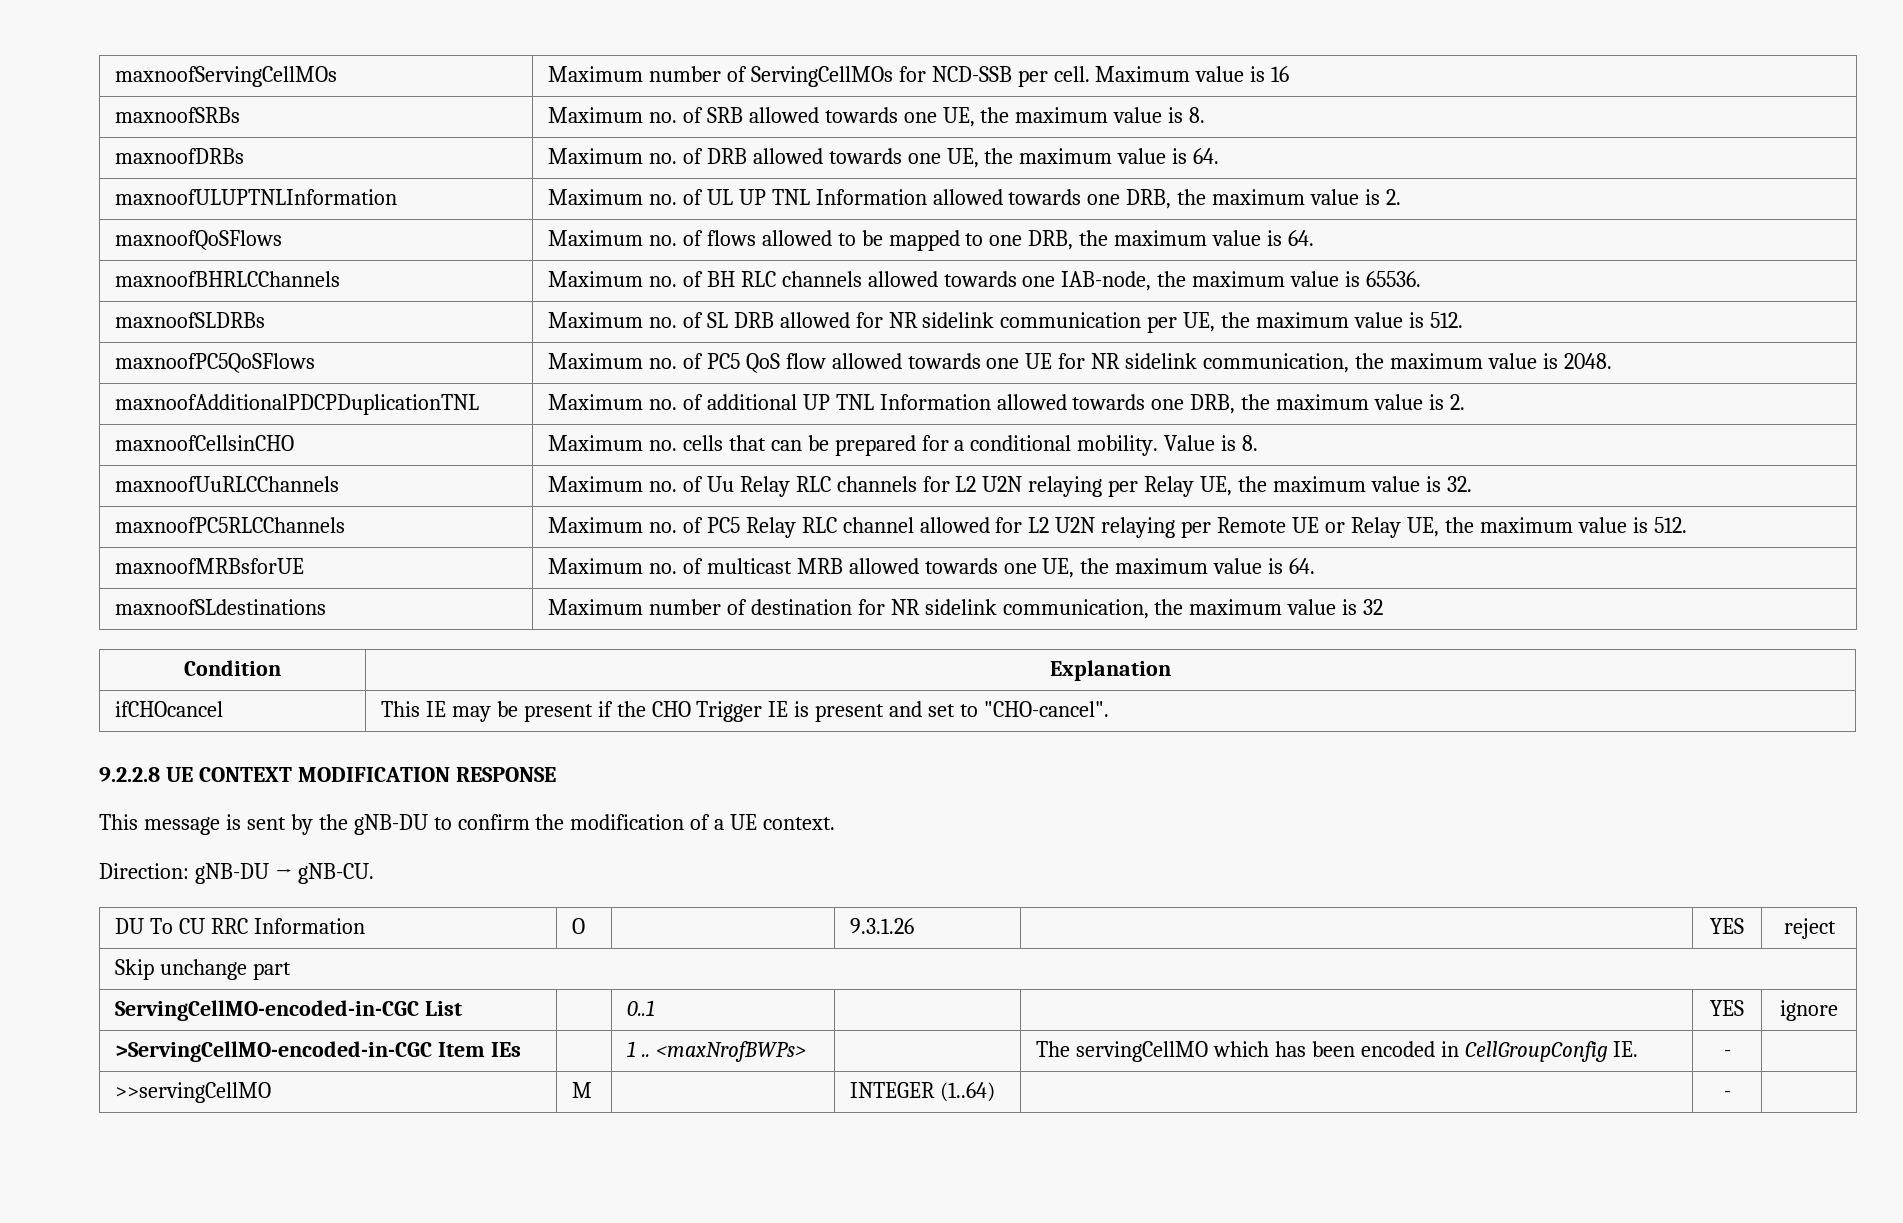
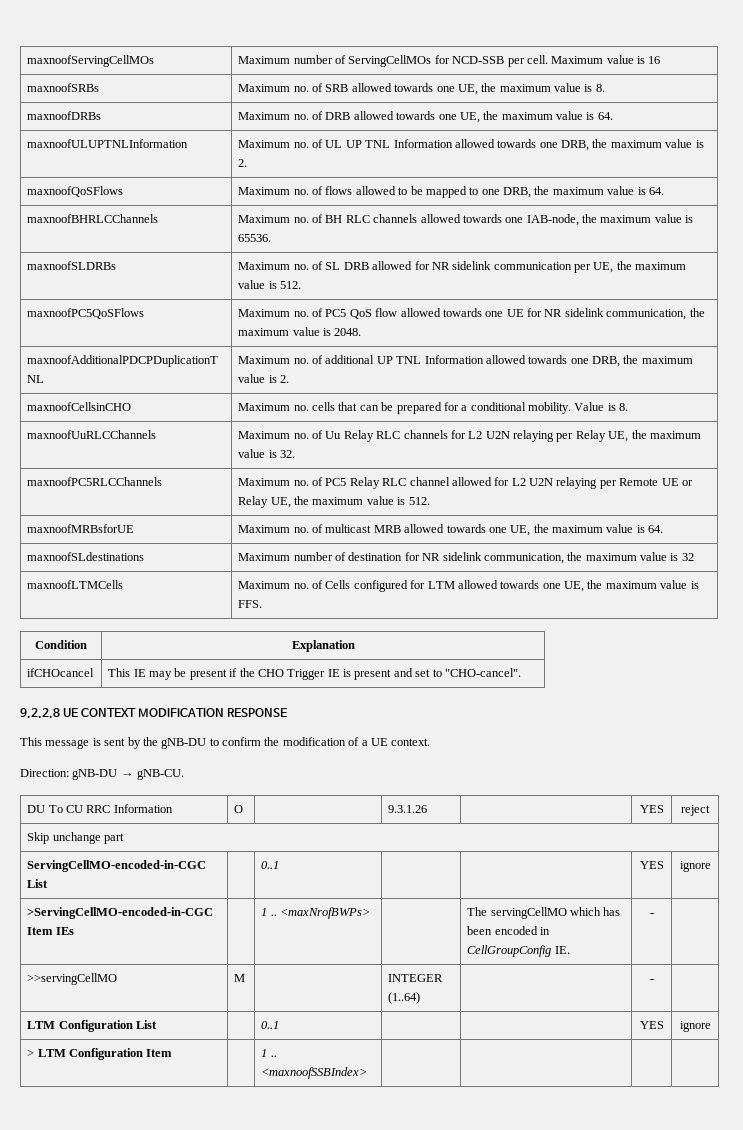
+ maxnoofLTMCells | Maximum no. of Cells configured for LTM allowed towards one UE, the maximum value is FFS.
+ LTM Configuration List | | 0..1 | | | YES | ignore
+ > LTM Configuration Item | | 1 .. <maxnoofSSBIndex> | | | |

